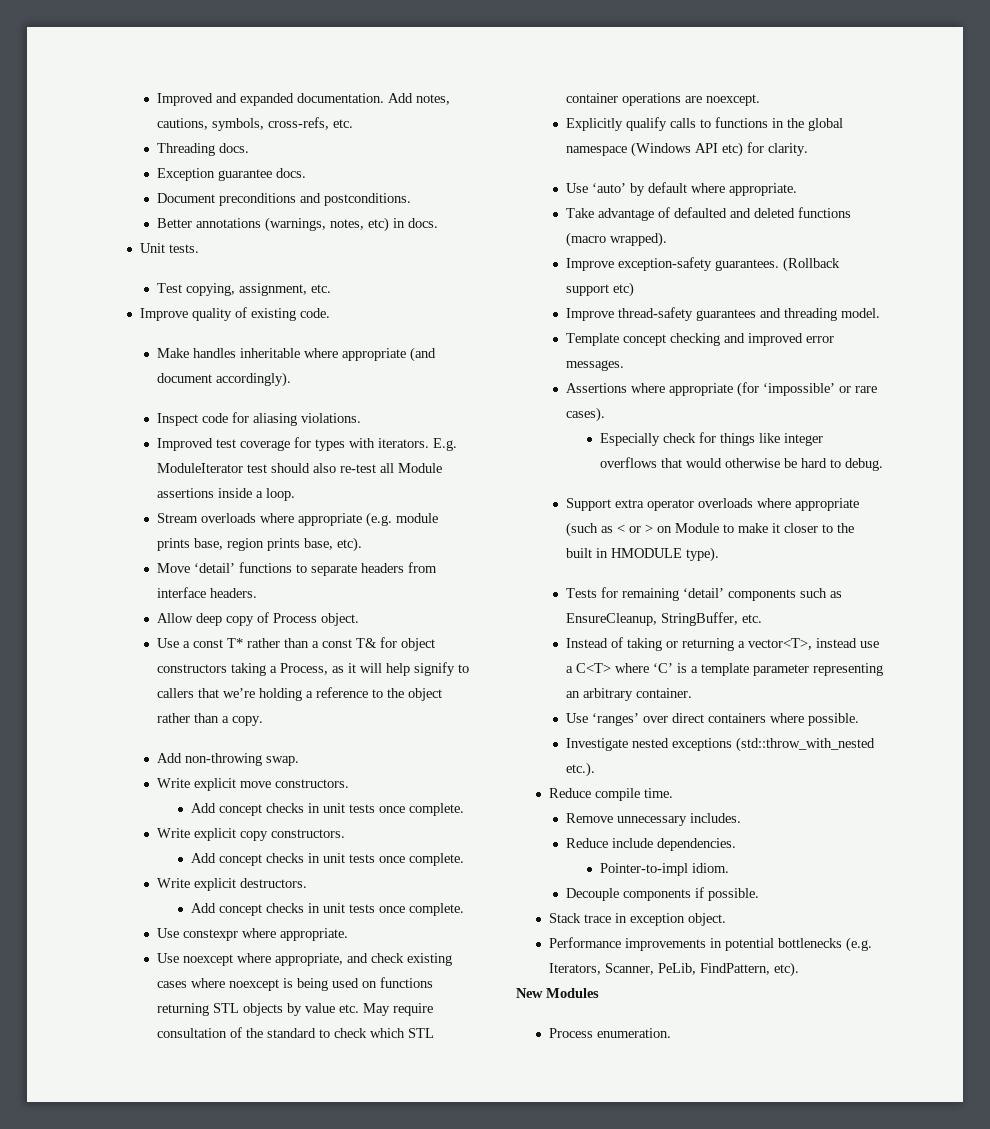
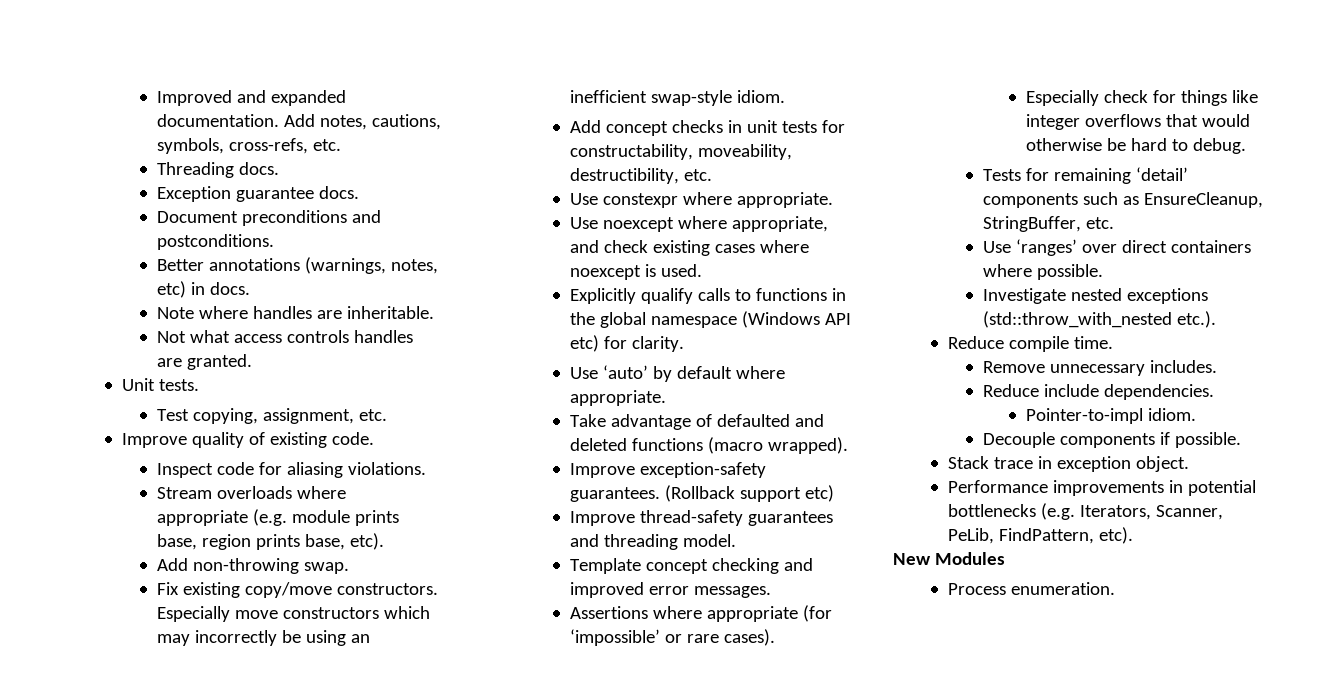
+ Note where handles are inheritable.
+ Not what access controls handles are granted.
- Make handles inheritable where appropriate (and document accordingly).
- Improved test coverage for types with iterators. E.g. ModuleIterator test should also re-test all Module assertions inside a loop.
- Move ‘detail’ functions to separate headers from interface headers.
- Allow deep copy of Process object.
- Use a const T* rather than a const T& for object constructors taking a Process, as it will help signify to callers that we’re holding a reference to the object rather than a copy.
  Add non-throwing swap.
- Write explicit move constructors.
- Add concept checks in unit tests once complete.
- Write explicit copy constructors.
- Add concept checks in unit tests once complete.
- Write explicit destructors.
- Add concept checks in unit tests once complete.
+ Fix existing copy/move constructors. Especially move constructors which may incorrectly be using an inefficient swap-style idiom.
+ Add concept checks in unit tests for constructability, moveability, destructibility, etc.
- Use noexcept where appropriate, and check existing cases where noexcept is being used on functions returning STL objects by value etc. May require consultation of the standard to check which STL container operations are noexcept.
+ Use noexcept where appropriate, and check existing cases where noexcept is used.
- Support extra operator overloads where appropriate (such as < or > on Module to make it closer to the built in HMODULE type).
- Instead of taking or returning a vector<T>, instead use a C<T> where ‘C’ is a template parameter representing an arbitrary container.

